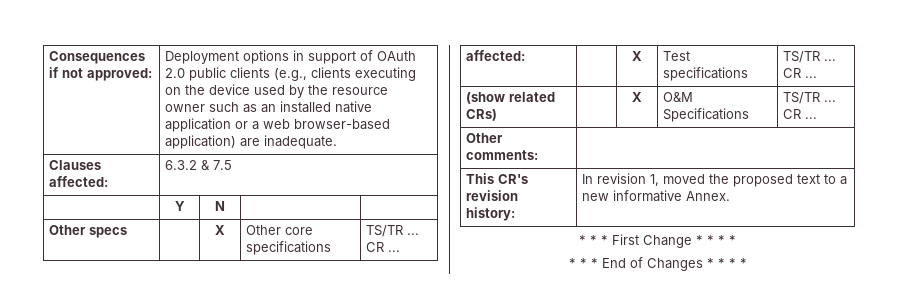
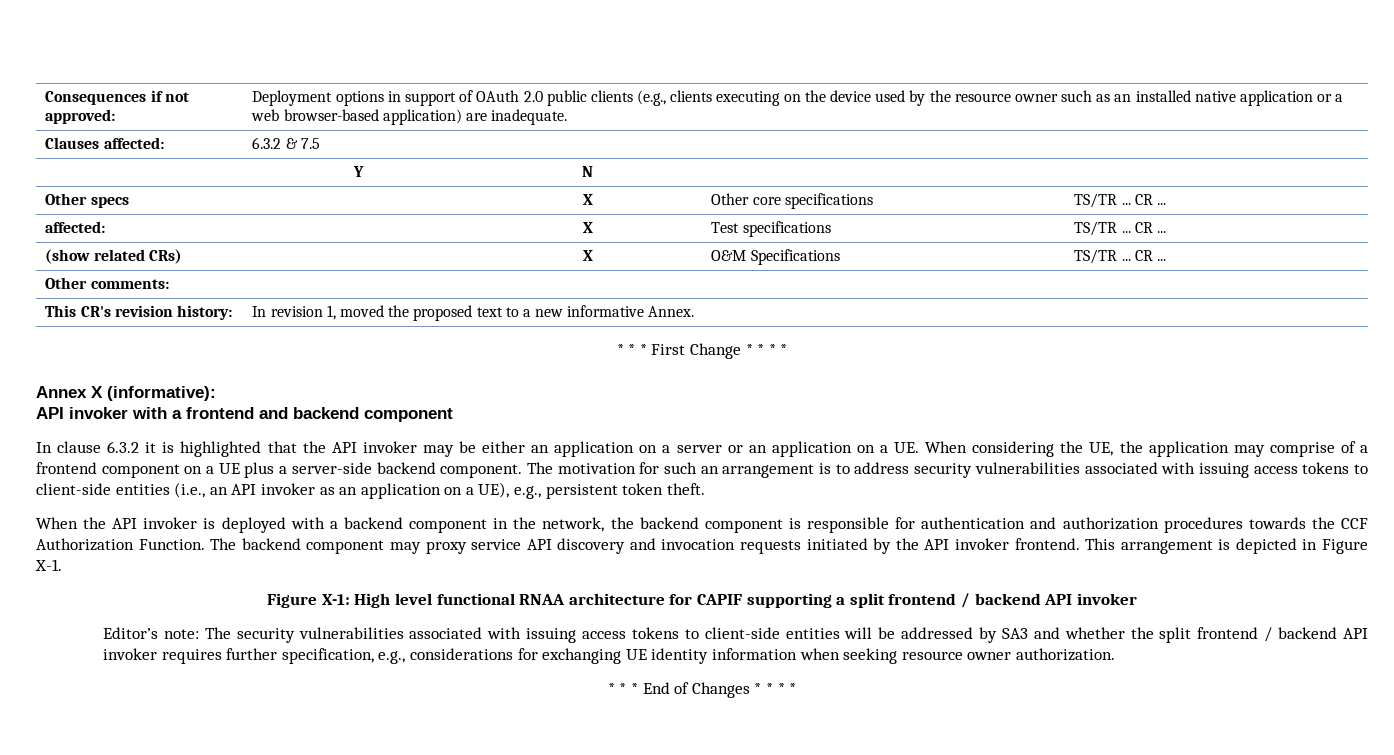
+ Annex X (informative):
+ API invoker with a frontend and backend component
+ In clause 6.3.2 it is highlighted that the API invoker may be either an application on a server or an application on a UE. When considering the UE, the application may comprise of a frontend component on a UE plus a server-side backend component. The motivation for such an arrangement is to address security vulnerabilities associated with issuing access tokens to client-side entities (i.e., an API invoker as an application on a UE), e.g., persistent token theft.
+ When the API invoker is deployed with a backend component in the network, the backend component is responsible for authentication and authorization procedures towards the CCF Authorization Function. The backend component may proxy service API discovery and invocation requests initiated by the API invoker frontend. This arrangement is depicted in Figure X-1.
+ Figure X-1: High level functional RNAA architecture for CAPIF supporting a split frontend / backend API invoker
+ Editor’s note: The security vulnerabilities associated with issuing access tokens to client-side entities will be addressed by SA3 and whether the split frontend / backend API invoker requires further specification, e.g., considerations for exchanging UE identity information when seeking resource owner authorization.

